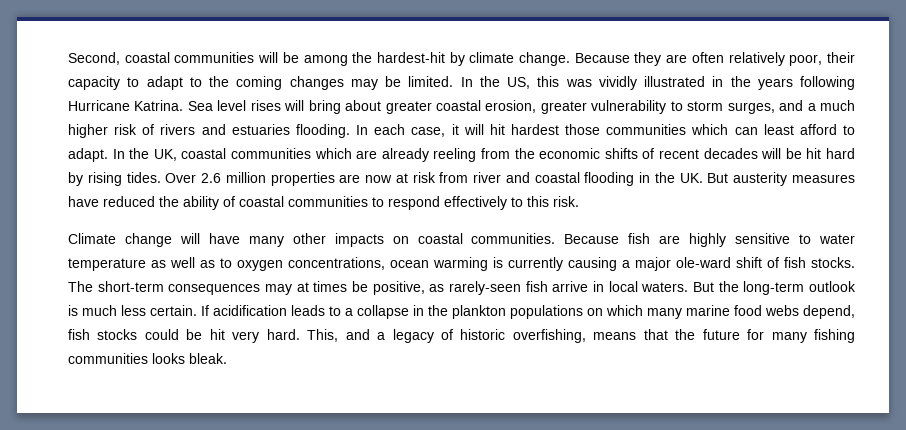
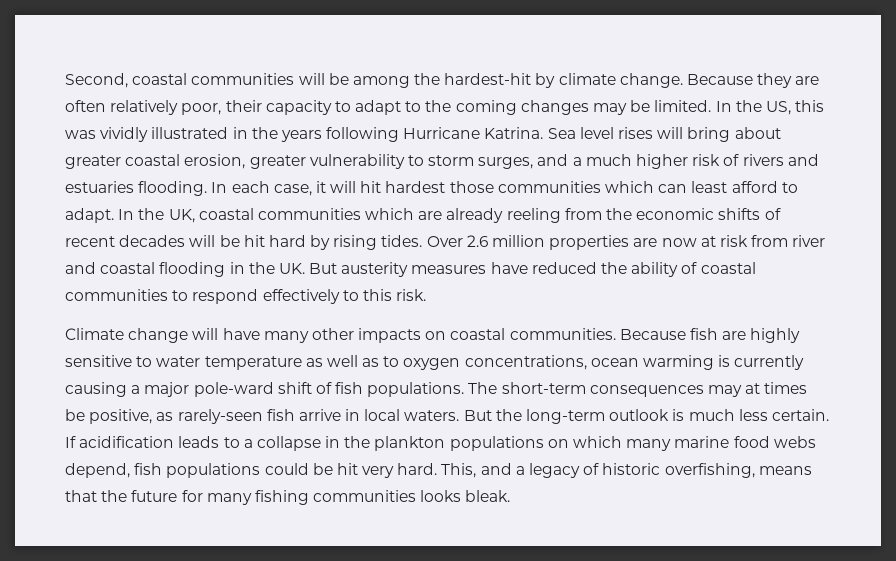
- Because fish are highly sensitive to water temperature as well as to oxygen concentrations, ocean warming is currently causing a major ole-ward shift of fish stocks.
+ Because fish are highly sensitive to water temperature as well as to oxygen concentrations, ocean warming is currently causing a major pole-ward shift of fish populations.
- If acidification leads to a collapse in the plankton populations on which many marine food webs depend, fish stocks could be hit very hard.
+ If acidification leads to a collapse in the plankton populations on which many marine food webs depend, fish populations could be hit very hard.

